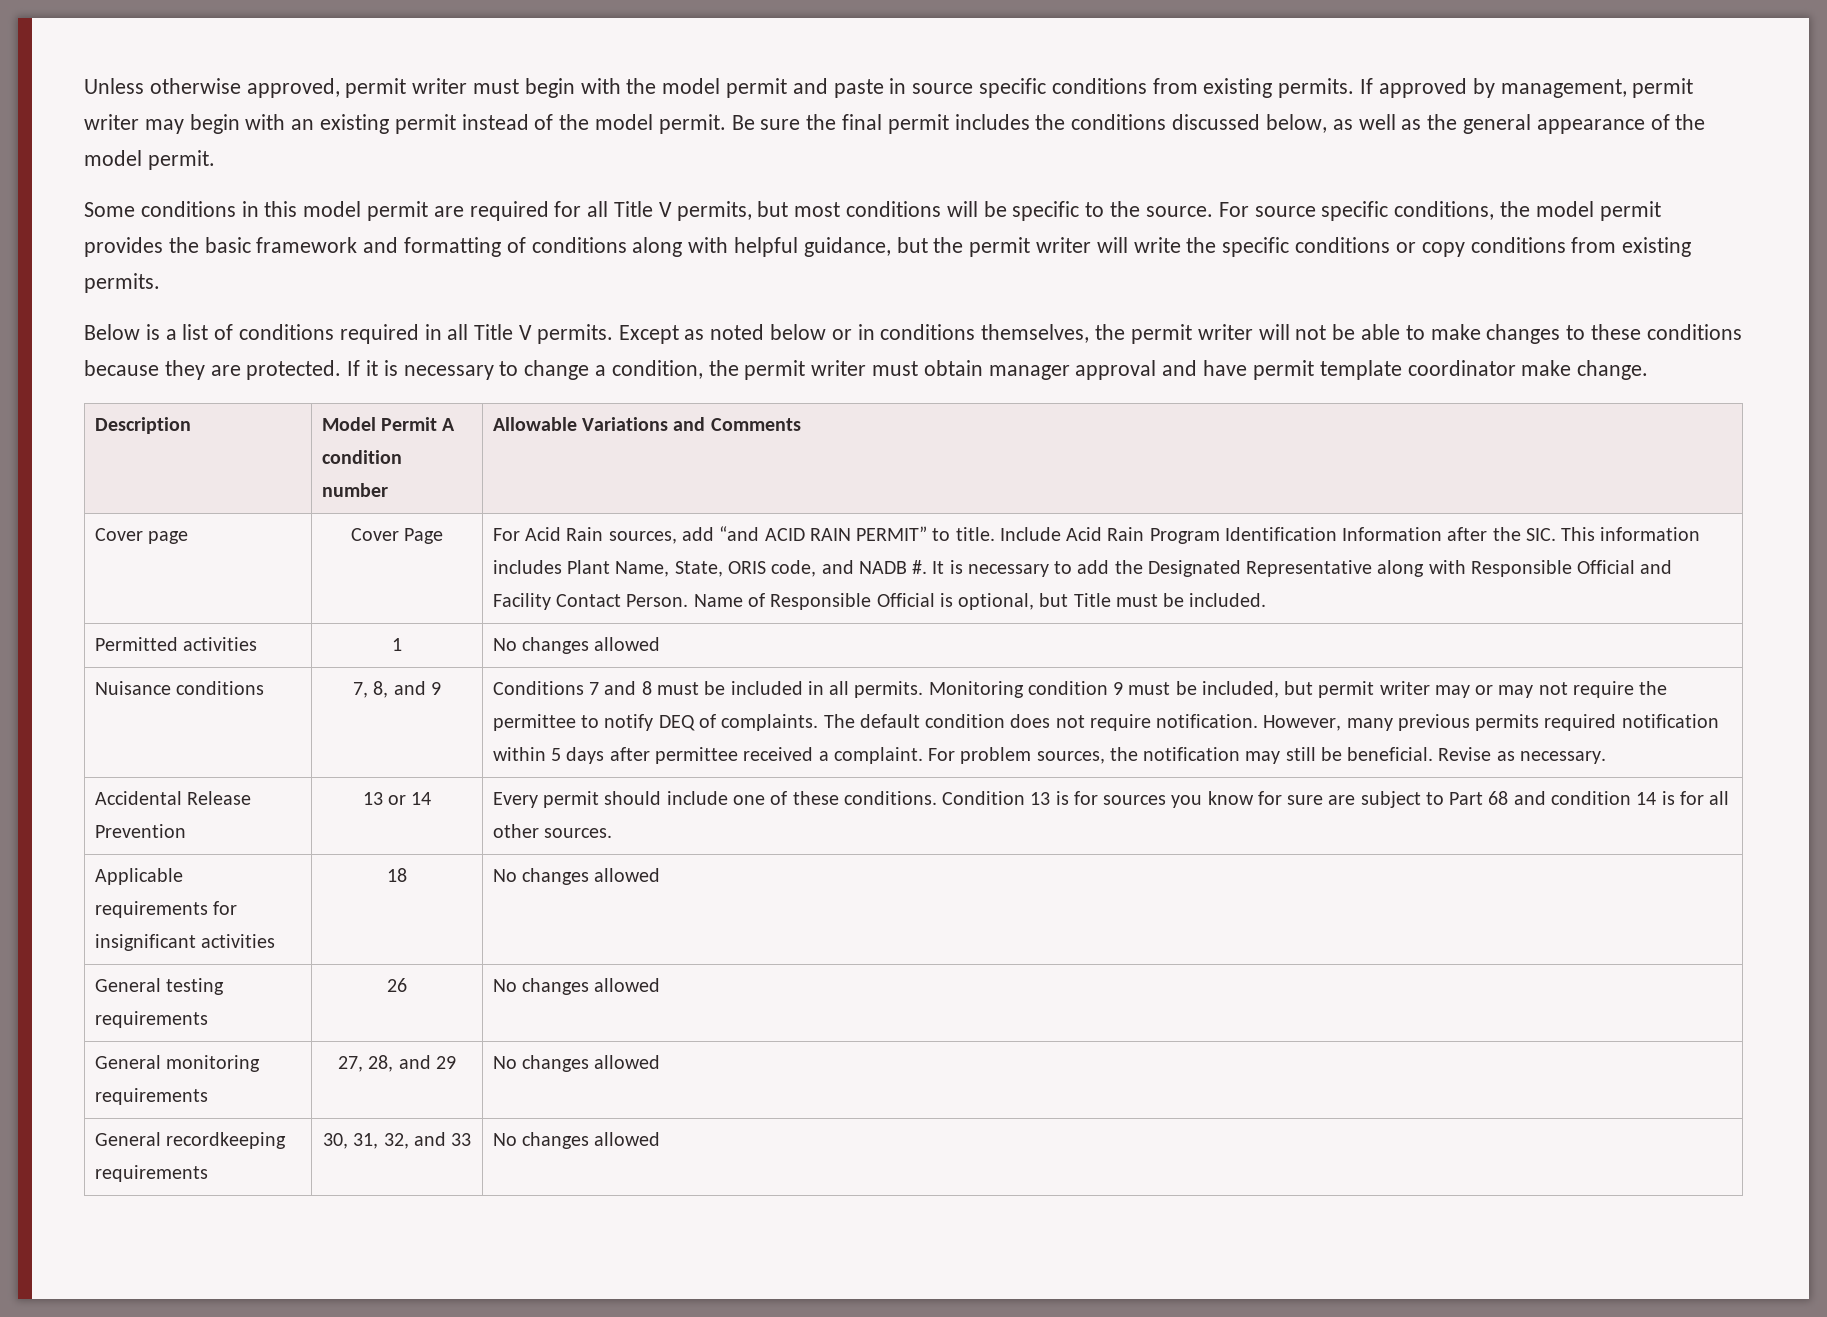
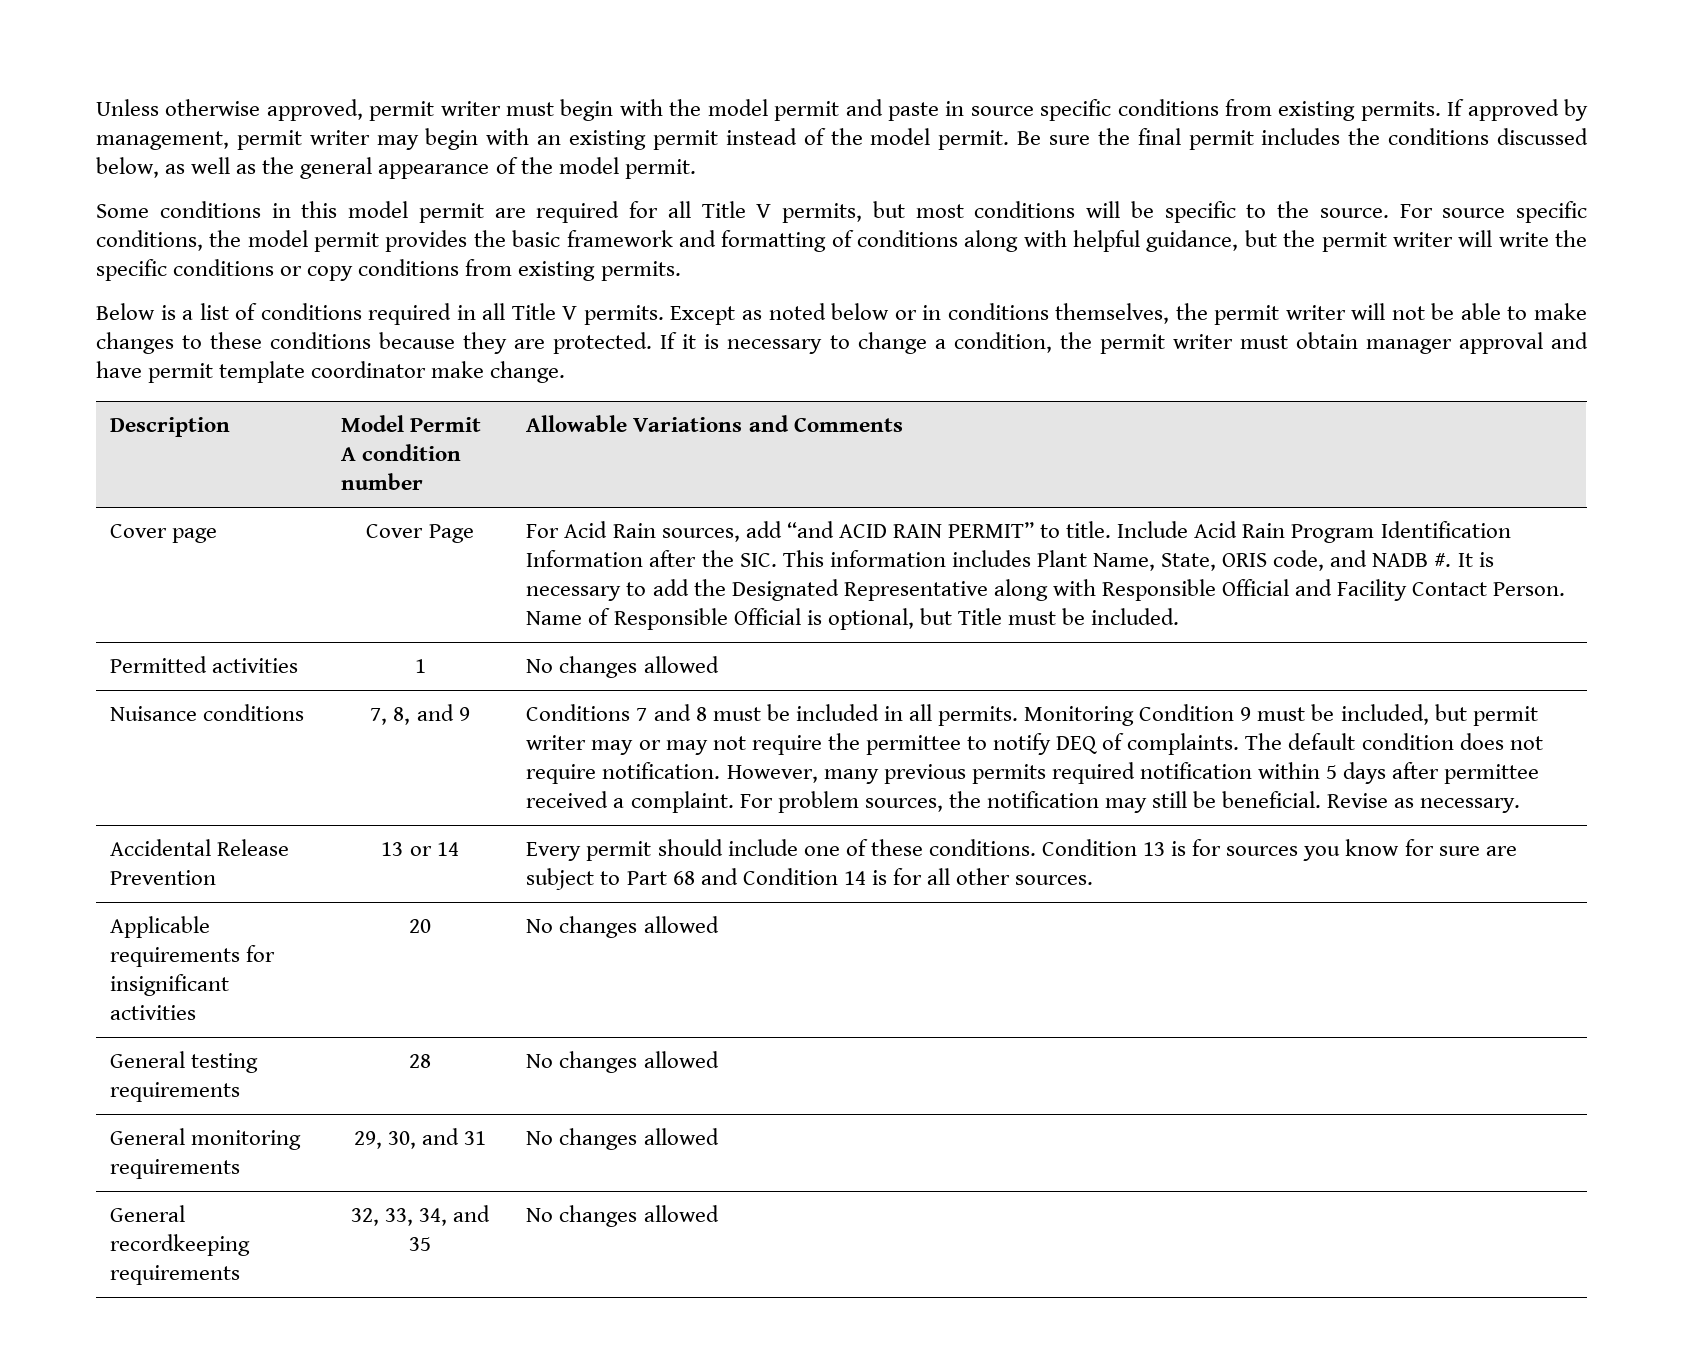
- Monitoring condition 9 must be included, but permit writer may or may not require the permittee to notify DEQ of complaints.
+ Monitoring Condition 9 must be included, but permit writer may or may not require the permittee to notify DEQ of complaints.
- Accidental Release Prevention | 13 or 14 | Every permit should include one of these conditions. Condition 13 is for sources you know for sure are subject to Part 68 and condition 14 is for all other sources.
+ Accidental Release Prevention | 13 or 14 | Every permit should include one of these conditions. Condition 13 is for sources you know for sure are subject to Part 68 and Condition 14 is for all other sources.
- Applicable requirements for insignificant activities | 18 | No changes allowed
+ Applicable requirements for insignificant activities | 20 | No changes allowed
- General testing requirements | 26 | No changes allowed
+ General testing requirements | 28 | No changes allowed
- General monitoring requirements | 27, 28, and 29 | No changes allowed
+ General monitoring requirements | 29, 30, and 31 | No changes allowed
- General recordkeeping requirements | 30, 31, 32, and 33 | No changes allowed
+ General recordkeeping requirements | 32, 33, 34, and 35 | No changes allowed

